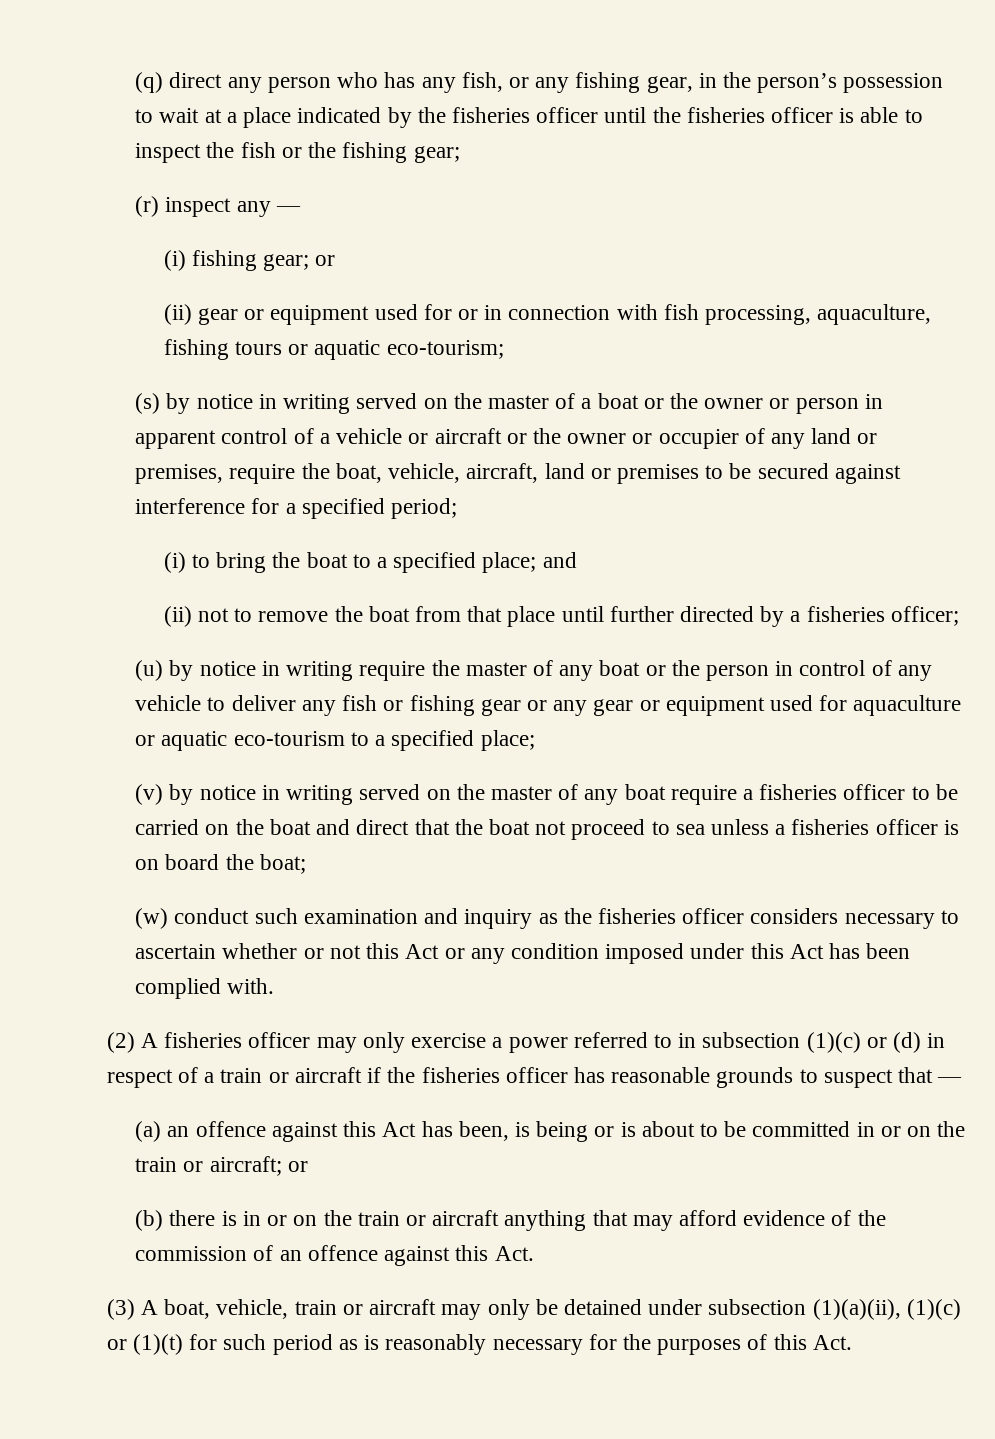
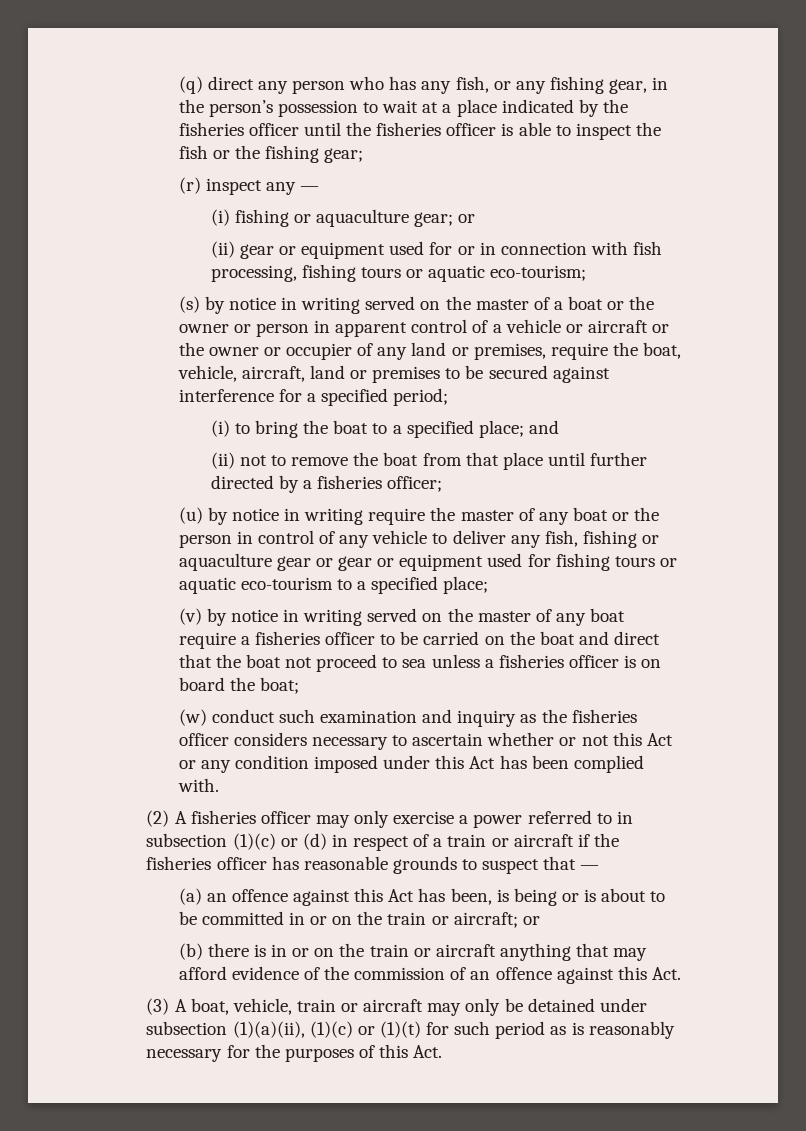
- (i) fishing gear; or
+ (i) fishing or aquaculture gear; or
- (ii) gear or equipment used for or in connection with fish processing, aquaculture, fishing tours or aquatic eco-tourism;
+ (ii) gear or equipment used for or in connection with fish processing, fishing tours or aquatic eco-tourism;
- (u) by notice in writing require the master of any boat or the person in control of any vehicle to deliver any fish or fishing gear or any gear or equipment used for aquaculture or aquatic eco-tourism to a specified place;
+ (u) by notice in writing require the master of any boat or the person in control of any vehicle to deliver any fish, fishing or aquaculture gear or gear or equipment used for fishing tours or aquatic eco-tourism to a specified place;

